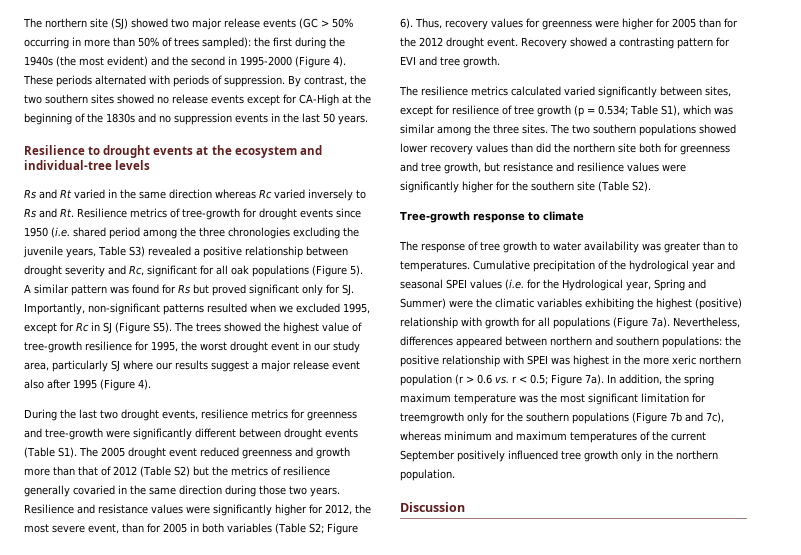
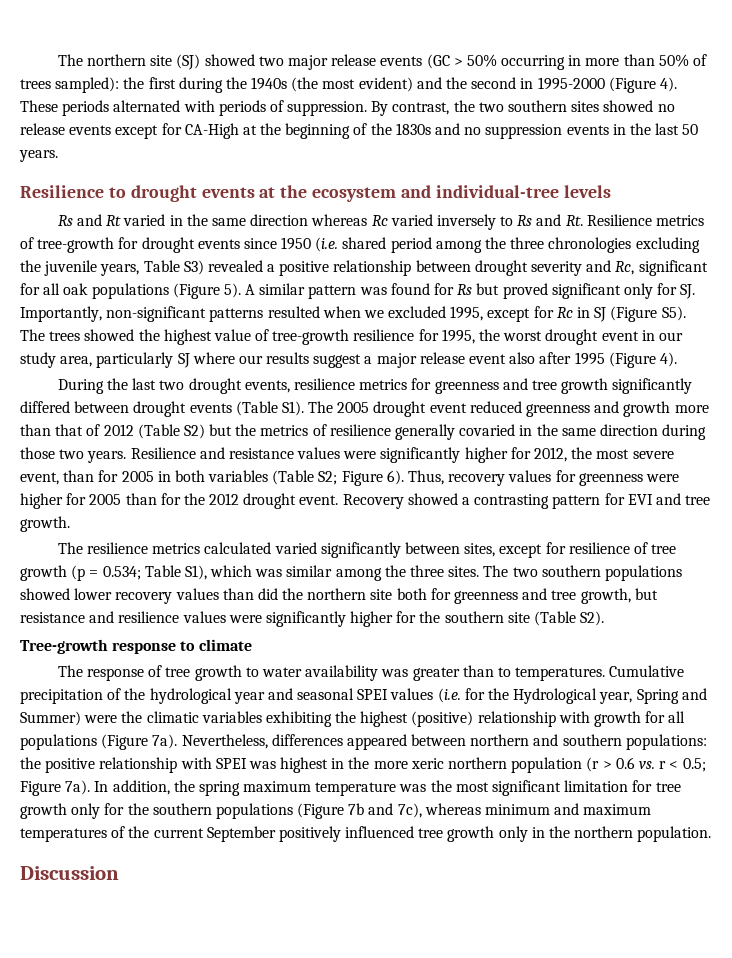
- During the last two drought events, resilience metrics for greenness and tree-growth were significantly different between drought events (Table S1). The 2005 drought event reduced greenness and growth more than that of 2012 (Table S2) but the metrics of resilience generally covaried in the same direction during those two years.
+ During the last two drought events, resilience metrics for greenness and tree growth significantly differed between drought events (Table S1). The 2005 drought event reduced greenness and growth more than that of 2012 (Table S2) but the metrics of resilience generally covaried in the same direction during those two years.
- In addition, the spring maximum temperature was the most significant limitation for treemgrowth only for the southern populations (Figure 7b and 7c), whereas minimum and maximum temperatures of the current September positively influenced tree growth only in the northern population.
+ In addition, the spring maximum temperature was the most significant limitation for tree growth only for the southern populations (Figure 7b and 7c), whereas minimum and maximum temperatures of the current September positively influenced tree growth only in the northern population.

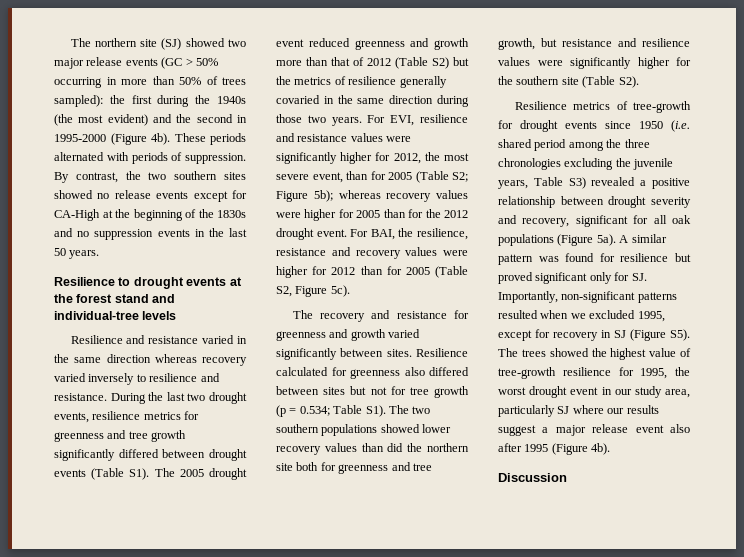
- The northern site (SJ) showed two major release events (GC > 50% occurring in more than 50% of trees sampled): the first during the 1940s (the most evident) and the second in 1995-2000 (Figure 4).
+ The northern site (SJ) showed two major release events (GC > 50% occurring in more than 50% of trees sampled): the first during the 1940s (the most evident) and the second in 1995-2000 (Figure 4b).
- Resilience to drought events at the ecosystem and individual-tree levels
+ Resilience to drought events at the forest stand and individual-tree levels
- Rs and Rt varied in the same direction whereas Rc varied inversely to Rs and Rt. Resilience metrics of tree-growth for drought events since 1950 (i.e. shared period among the three chronologies excluding the juvenile years, Table S3) revealed a positive relationship between drought severity and Rc, significant for all oak populations (Figure 5). A similar pattern was found for Rs but proved significant only for SJ. Importantly, non-significant patterns resulted when we excluded 1995, except for Rc in SJ (Figure S5). The trees showed the highest value of tree-growth resilience for 1995, the worst drought event in our study area, particularly SJ where our results suggest a major release event also after 1995 (Figure 4).
- During the last two drought events, resilience metrics for greenness and tree growth significantly differed between drought events (Table S1). The 2005 drought event reduced greenness and growth more than that of 2012 (Table S2) but the metrics of resilience generally covaried in the same direction during those two years.
+ Resilience and resistance varied in the same direction whereas recovery varied inversely to resilience and resistance. During the last two drought events, resilience metrics for greenness and tree growth significantly differed between drought events (Table S1). The 2005 drought event reduced greenness and growth more than that of 2012 (Table S2) but the metrics of resilience generally covaried in the same direction during those two years.
- Resilience and resistance values were significantly higher for 2012, the most severe event, than for 2005 in both variables (Table S2; Figure 6). Thus, recovery values for greenness were higher for 2005 than for the 2012 drought event.
+ For EVI, resilience and resistance values were significantly higher for 2012, the most severe event, than for 2005 (Table S2; Figure 5b); whereas recovery values were higher for 2005 than for the 2012 drought event.
- Recovery showed a contrasting pattern for EVI and tree growth.
- The resilience metrics calculated varied significantly between sites, except for resilience of tree growth (p = 0.534; Table S1), which was similar among the three sites. The two southern populations showed lower recovery values than did the northern site both for greenness and tree growth, but resistance and resilience values were significantly higher for the southern site (Table S2).
+ For BAI, the resilience, resistance and recovery values were higher for 2012 than for 2005 (Table S2, Figure 5c).
+ The recovery and resistance for greenness and growth varied significantly between sites. Resilience calculated for greenness also differed between sites but not for tree growth (p = 0.534; Table S1). The two southern populations showed lower recovery values than did the northern site both for greenness and tree growth, but resistance and resilience values were significantly higher for the southern site (Table S2).
- Tree-growth response to climate
- The response of tree growth to water availability was greater than to temperatures. Cumulative precipitation of the hydrological year and seasonal SPEI values (i.e. for the Hydrological year, Spring and Summer) were the climatic variables exhibiting the highest (positive) relationship with growth for all populations (Figure 7a). Nevertheless, differences appeared between northern and southern populations: the positive relationship with SPEI was highest in the more xeric northern population (r > 0.6 vs. r < 0.5; Figure 7a). In addition, the spring maximum temperature was the most significant limitation for tree growth only for the southern populations (Figure 7b and 7c), whereas minimum and maximum temperatures of the current September positively influenced tree growth only in the northern population.
+ Resilience metrics of tree-growth for drought events since 1950 (i.e. shared period among the three chronologies excluding the juvenile years, Table S3) revealed a positive relationship between drought severity and recovery, significant for all oak populations (Figure 5a). A similar pattern was found for resilience but proved significant only for SJ. Importantly, non-significant patterns resulted when we excluded 1995, except for recovery in SJ (Figure S5). The trees showed the highest value of tree-growth resilience for 1995, the worst drought event in our study area, particularly SJ where our results suggest a major release event also after 1995 (Figure 4b).

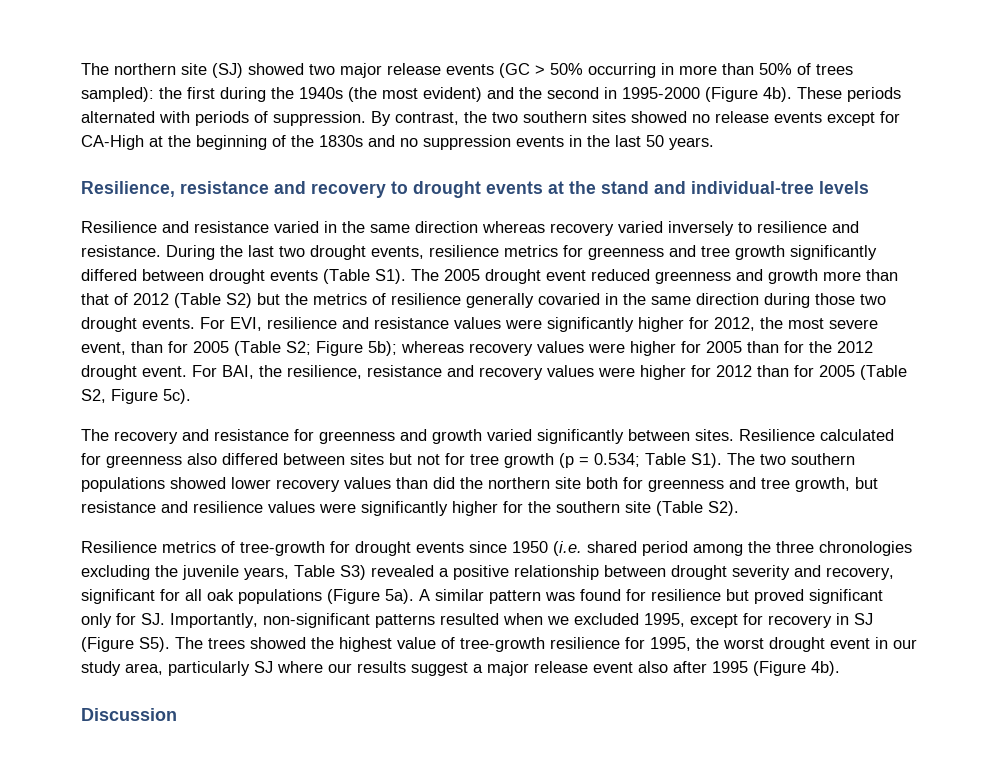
- Resilience to drought events at the forest stand and individual-tree levels
+ Resilience, resistance and recovery to drought events at the stand and individual-tree levels
- During the last two drought events, resilience metrics for greenness and tree growth significantly differed between drought events (Table S1). The 2005 drought event reduced greenness and growth more than that of 2012 (Table S2) but the metrics of resilience generally covaried in the same direction during those two years.
+ During the last two drought events, resilience metrics for greenness and tree growth significantly differed between drought events (Table S1). The 2005 drought event reduced greenness and growth more than that of 2012 (Table S2) but the metrics of resilience generally covaried in the same direction during those two drought events.

